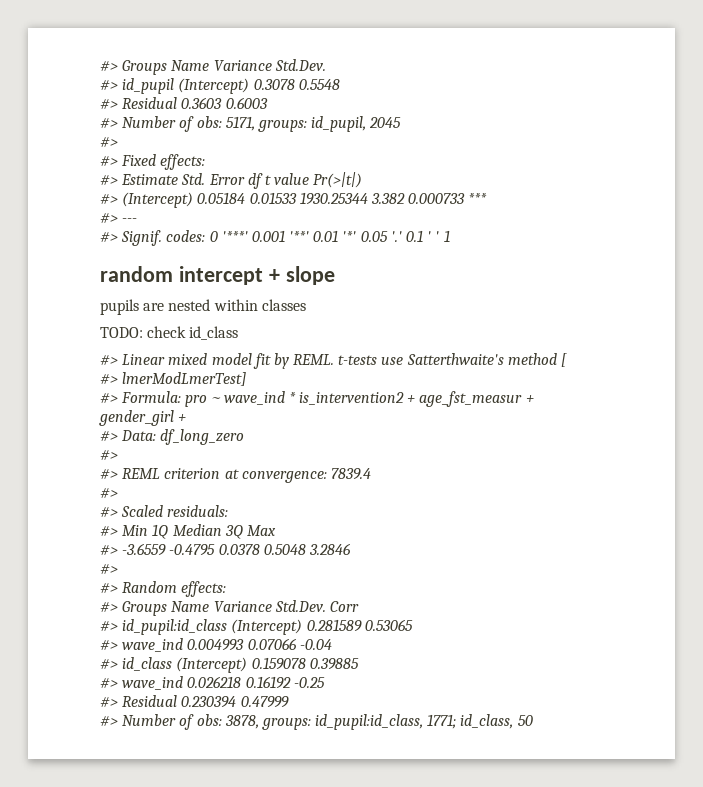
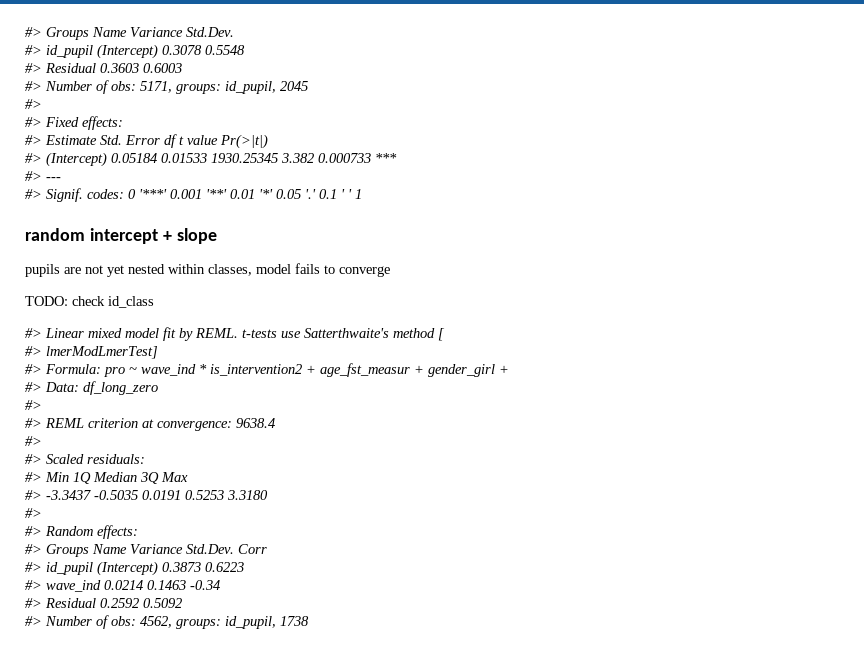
- #> (Intercept) 0.05184 0.01533 1930.25344 3.382 0.000733 ***
+ #> (Intercept) 0.05184 0.01533 1930.25345 3.382 0.000733 ***
- pupils are nested within classes
+ pupils are not yet nested within classes, model fails to converge
- #> REML criterion at convergence: 7839.4
+ #> REML criterion at convergence: 9638.4
- #> -3.6559 -0.4795 0.0378 0.5048 3.2846
+ #> -3.3437 -0.5035 0.0191 0.5253 3.3180
- #> id_pupil:id_class (Intercept) 0.281589 0.53065
- #> wave_ind 0.004993 0.07066 -0.04
- #> id_class (Intercept) 0.159078 0.39885
- #> wave_ind 0.026218 0.16192 -0.25
- #> Residual 0.230394 0.47999
- #> Number of obs: 3878, groups: id_pupil:id_class, 1771; id_class, 50
+ #> id_pupil (Intercept) 0.3873 0.6223
+ #> wave_ind 0.0214 0.1463 -0.34
+ #> Residual 0.2592 0.5092
+ #> Number of obs: 4562, groups: id_pupil, 1738

